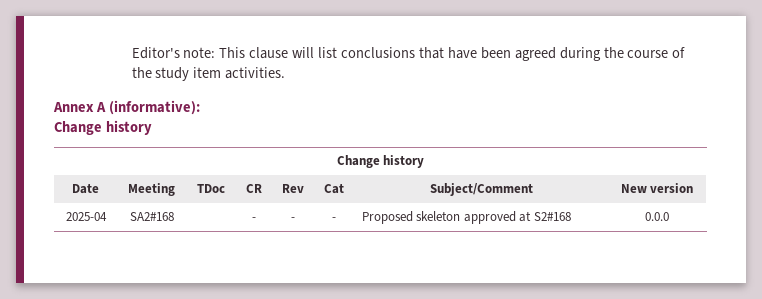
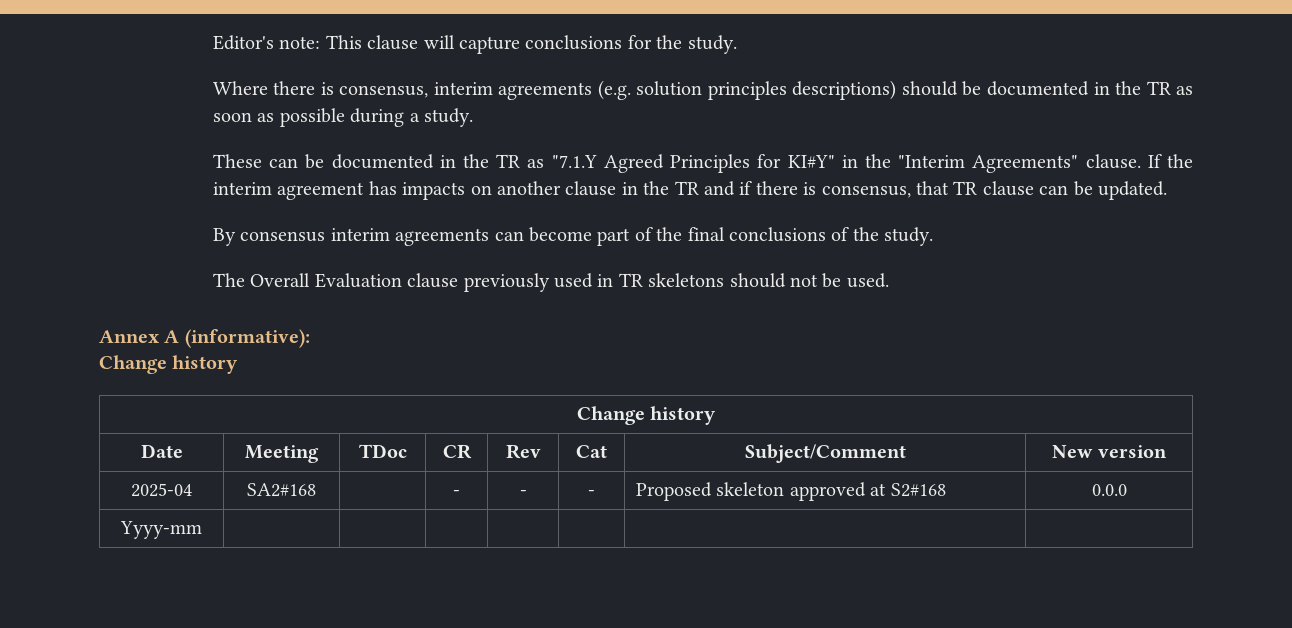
- Editor's note: This clause will list conclusions that have been agreed during the course of the study item activities.
+ Editor's note: This clause will capture conclusions for the study.
+ Where there is consensus, interim agreements (e.g. solution principles descriptions) should be documented in the TR as soon as possible during a study.
+ These can be documented in the TR as "7.1.Y Agreed Principles for KI#Y" in the "Interim Agreements" clause. If the interim agreement has impacts on another clause in the TR and if there is consensus, that TR clause can be updated.
+ By consensus interim agreements can become part of the final conclusions of the study.
+ The Overall Evaluation clause previously used in TR skeletons should not be used.
+ Yyyy-mm | | | | | | |

